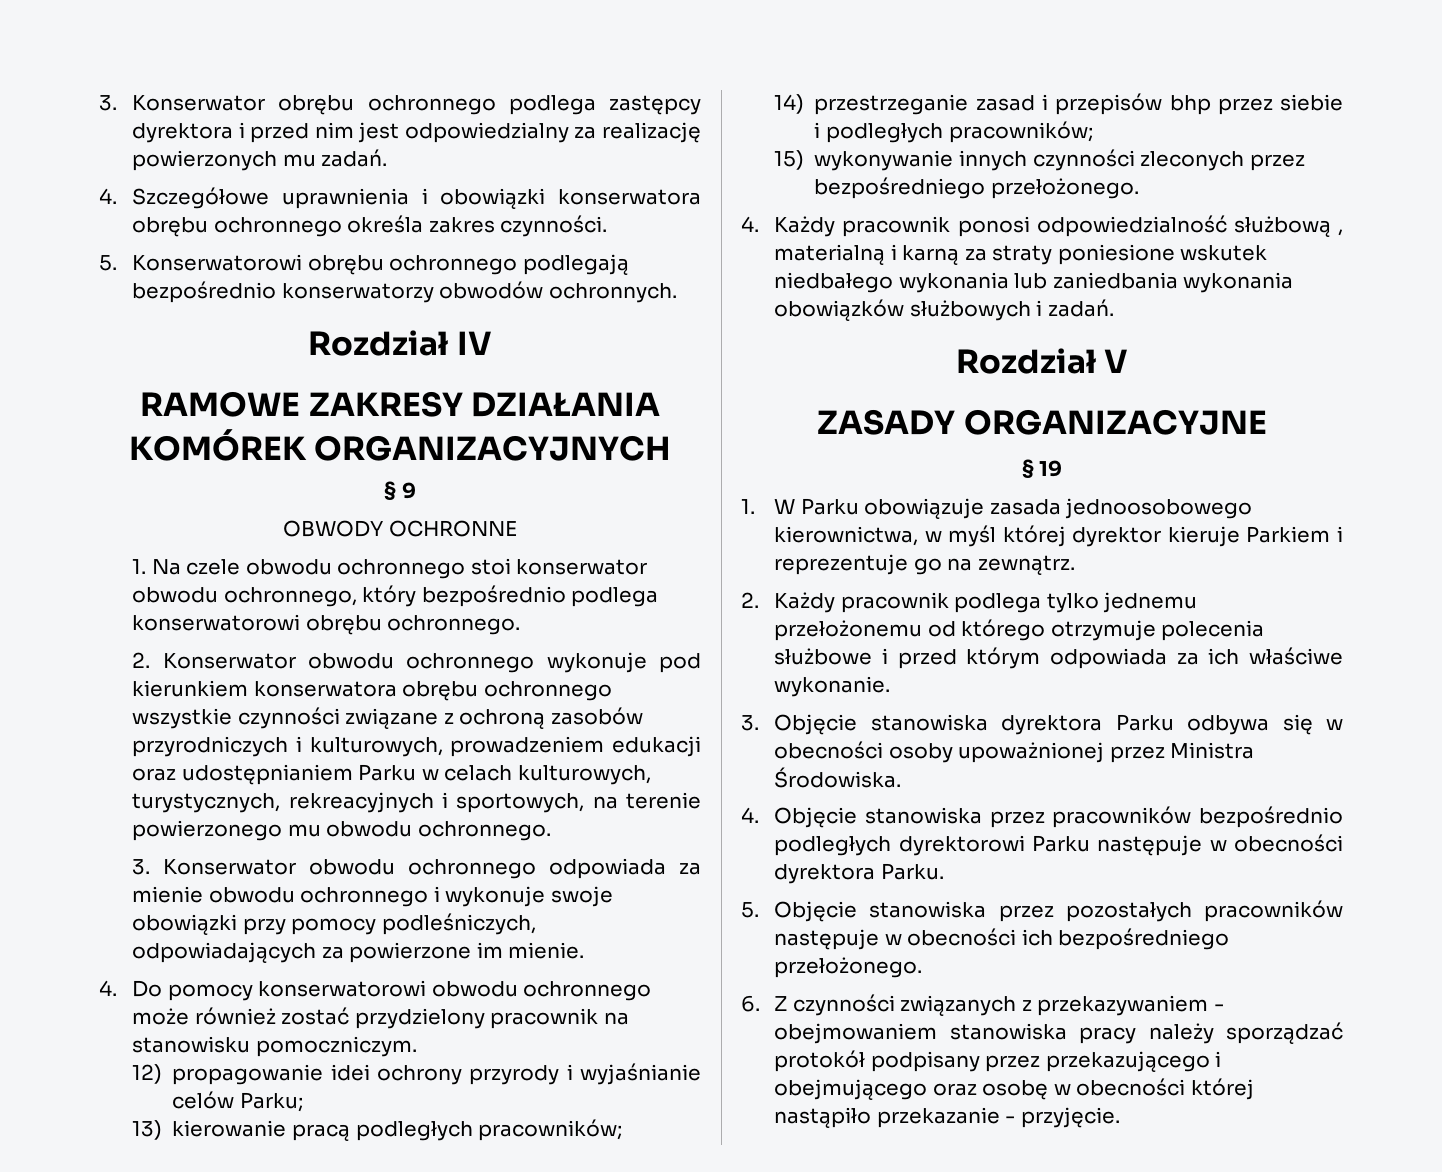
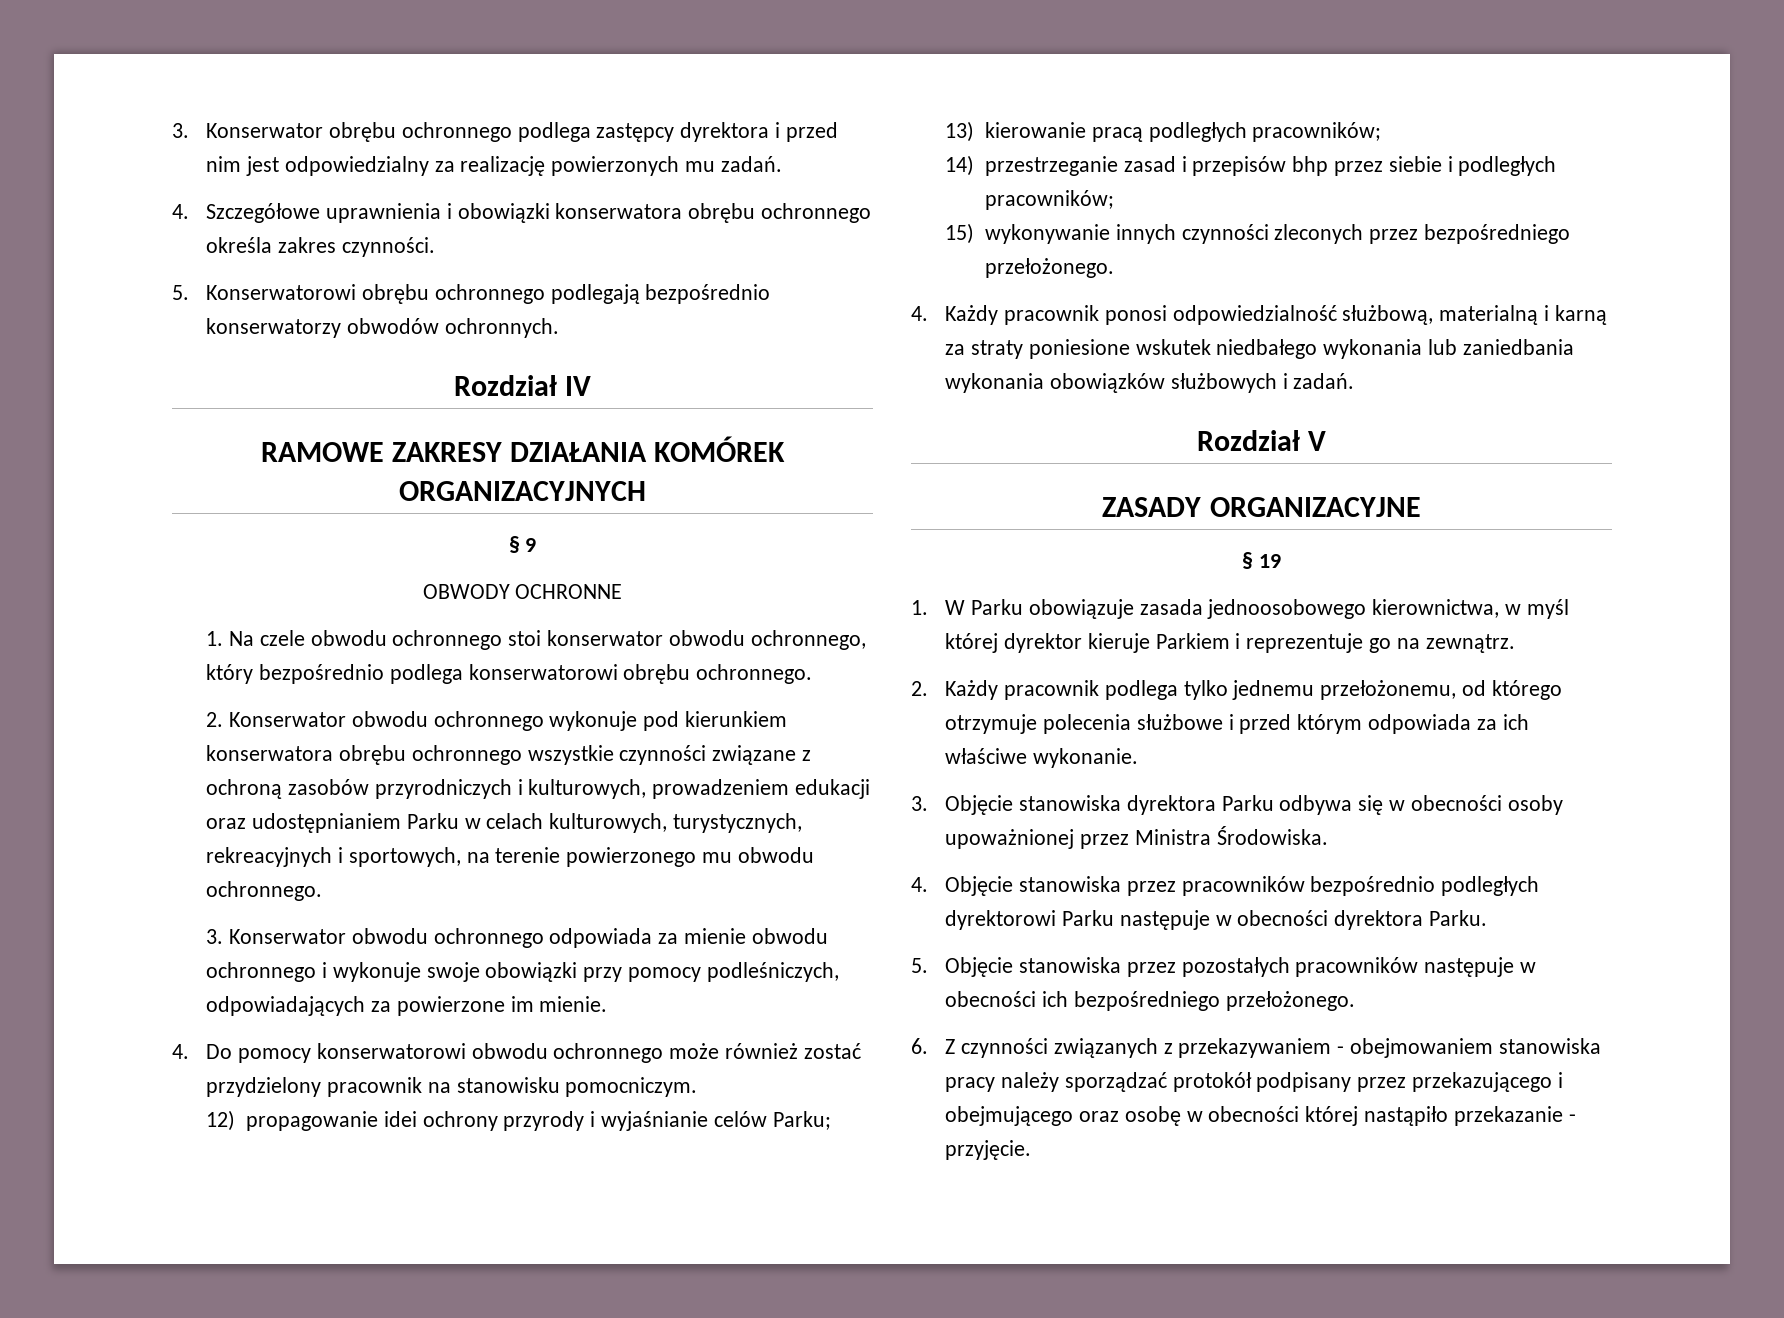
- 4. Do pomocy konserwatorowi obwodu ochronnego może również zostać przydzielony pracownik na stanowisku pomoczniczym.
+ 4. Do pomocy konserwatorowi obwodu ochronnego może również zostać przydzielony pracownik na stanowisku pomocniczym.
- 4. Każdy pracownik ponosi odpowiedzialność służbową , materialną i karną za straty poniesione wskutek niedbałego wykonania lub zaniedbania wykonania obowiązków służbowych i zadań.
+ 4. Każdy pracownik ponosi odpowiedzialność służbową, materialną i karną za straty poniesione wskutek niedbałego wykonania lub zaniedbania wykonania obowiązków służbowych i zadań.
- 2. Każdy pracownik podlega tylko jednemu przełożonemu od którego otrzymuje polecenia służbowe i przed którym odpowiada za ich właściwe wykonanie.
+ 2. Każdy pracownik podlega tylko jednemu przełożonemu, od którego otrzymuje polecenia służbowe i przed którym odpowiada za ich właściwe wykonanie.

